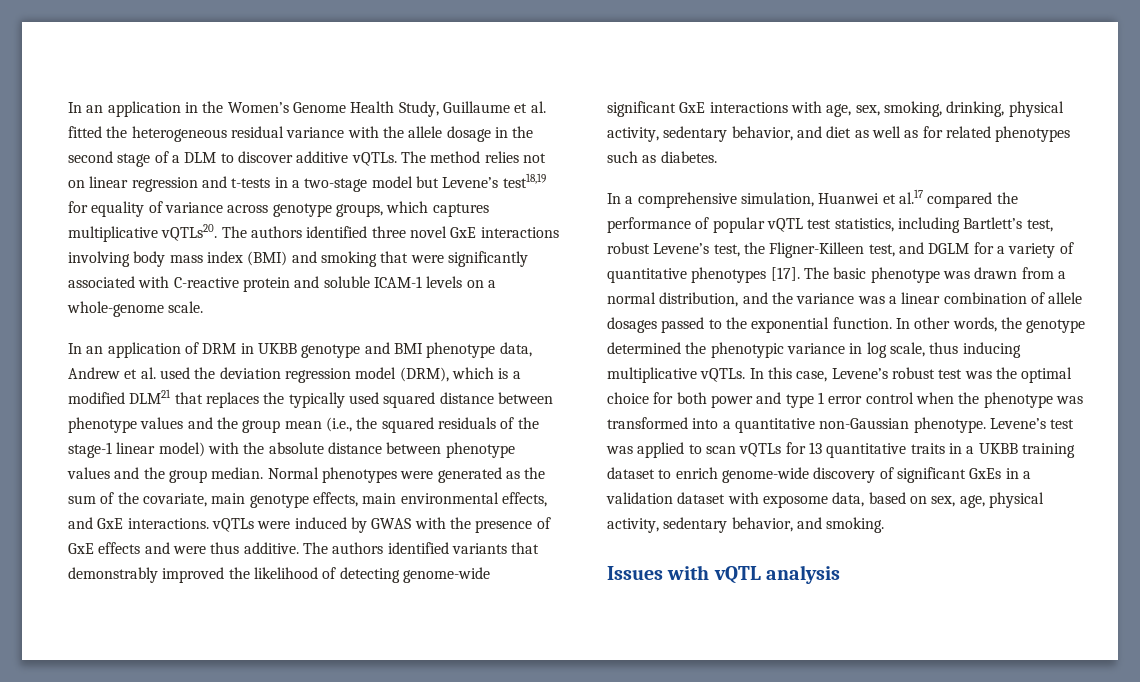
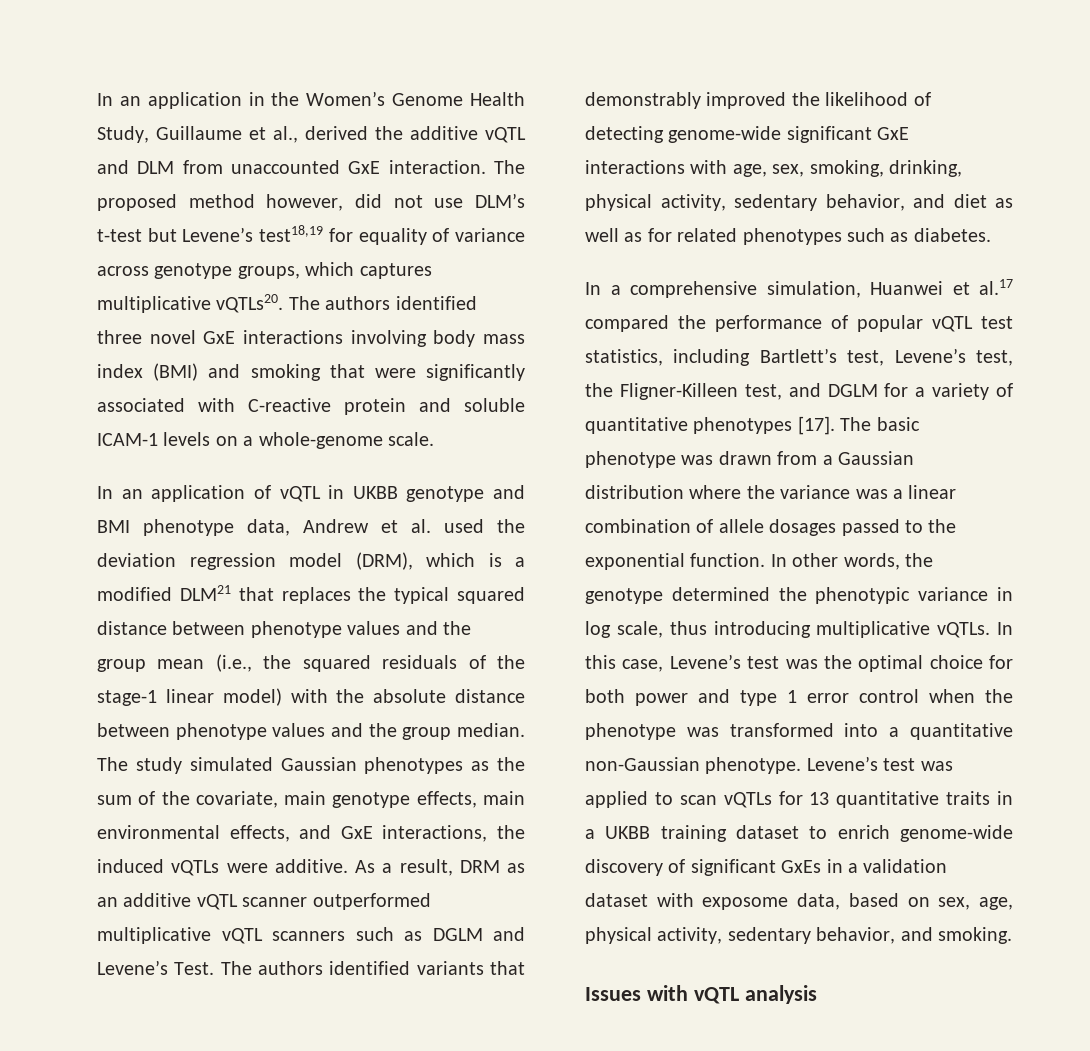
- In an application in the Women’s Genome Health Study, Guillaume et al. fitted the heterogeneous residual variance with the allele dosage in the second stage of a DLM to discover additive vQTLs. The method relies not on linear regression and t-tests in a two-stage model but Levene’s test18,19 for equality of variance across genotype groups, which captures multiplicative vQTLs20.
+ In an application in the Women’s Genome Health Study, Guillaume et al., derived the additive vQTL and DLM from unaccounted GxE interaction. The proposed method however, did not use DLM’s t-test but Levene’s test18,19 for equality of variance across genotype groups, which captures multiplicative vQTLs20.
- In an application of DRM in UKBB genotype and BMI phenotype data, Andrew et al. used the deviation regression model (DRM), which is a modified DLM21 that replaces the typically used squared distance between phenotype values and the group mean (i.e., the squared residuals of the stage-1 linear model) with the absolute distance between phenotype values and the group median.
+ In an application of vQTL in UKBB genotype and BMI phenotype data, Andrew et al. used the deviation regression model (DRM), which is a modified DLM21 that replaces the typical squared distance between phenotype values and the group mean (i.e., the squared residuals of the stage-1 linear model) with the absolute distance between phenotype values and the group median.
- Normal phenotypes were generated as the sum of the covariate, main genotype effects, main environmental effects, and GxE interactions. vQTLs were induced by GWAS with the presence of GxE effects and were thus additive.
+ The study simulated Gaussian phenotypes as the sum of the covariate, main genotype effects, main environmental effects, and GxE interactions, the induced vQTLs were additive. As a result, DRM as an additive vQTL scanner outperformed multiplicative vQTL scanners such as DGLM and Levene’s Test.
- In a comprehensive simulation, Huanwei et al.17 compared the performance of popular vQTL test statistics, including Bartlett’s test, robust Levene’s test, the Fligner-Killeen test, and DGLM for a variety of quantitative phenotypes [17].
+ In a comprehensive simulation, Huanwei et al.17 compared the performance of popular vQTL test statistics, including Bartlett’s test, Levene’s test, the Fligner-Killeen test, and DGLM for a variety of quantitative phenotypes [17].
- The basic phenotype was drawn from a normal distribution, and the variance was a linear combination of allele dosages passed to the exponential function.
+ The basic phenotype was drawn from a Gaussian distribution where the variance was a linear combination of allele dosages passed to the exponential function.
- In other words, the genotype determined the phenotypic variance in log scale, thus inducing multiplicative vQTLs.
+ In other words, the genotype determined the phenotypic variance in log scale, thus introducing multiplicative vQTLs.
- In this case, Levene’s robust test was the optimal choice for both power and type 1 error control when the phenotype was transformed into a quantitative non-Gaussian phenotype.
+ In this case, Levene’s test was the optimal choice for both power and type 1 error control when the phenotype was transformed into a quantitative non-Gaussian phenotype.

